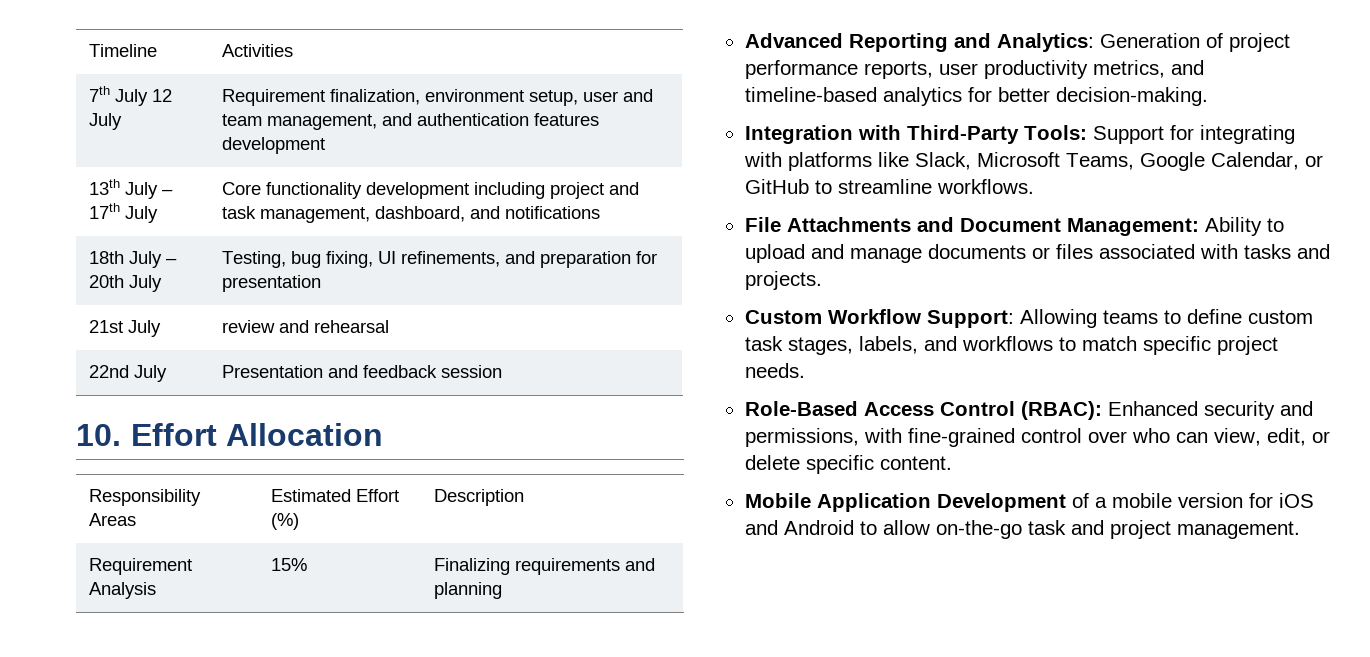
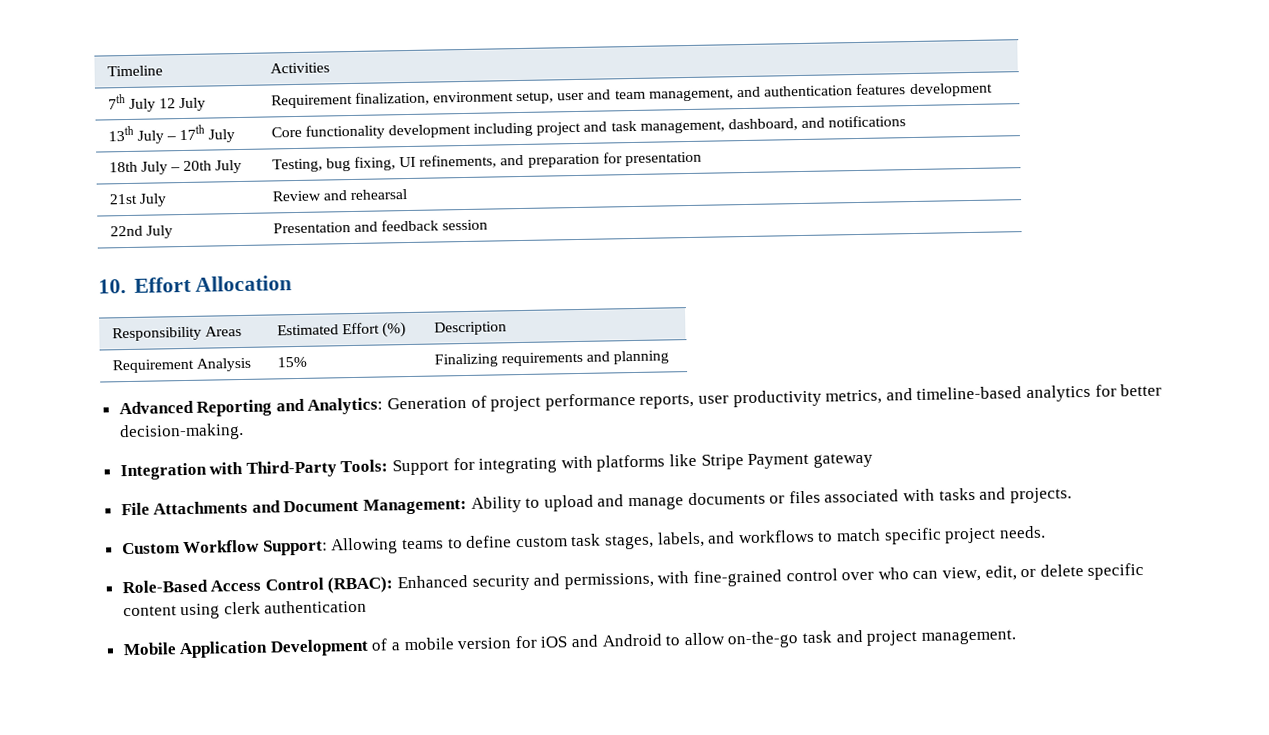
- 21st July | review and rehearsal
+ 21st July | Review and rehearsal
- Integration with Third-Party Tools: Support for integrating with platforms like Slack, Microsoft Teams, Google Calendar, or GitHub to streamline workflows.
+ Integration with Third-Party Tools: Support for integrating with platforms like Stripe Payment gateway
- Role-Based Access Control (RBAC): Enhanced security and permissions, with fine-grained control over who can view, edit, or delete specific content.
+ Role-Based Access Control (RBAC): Enhanced security and permissions, with fine-grained control over who can view, edit, or delete specific content using clerk authentication

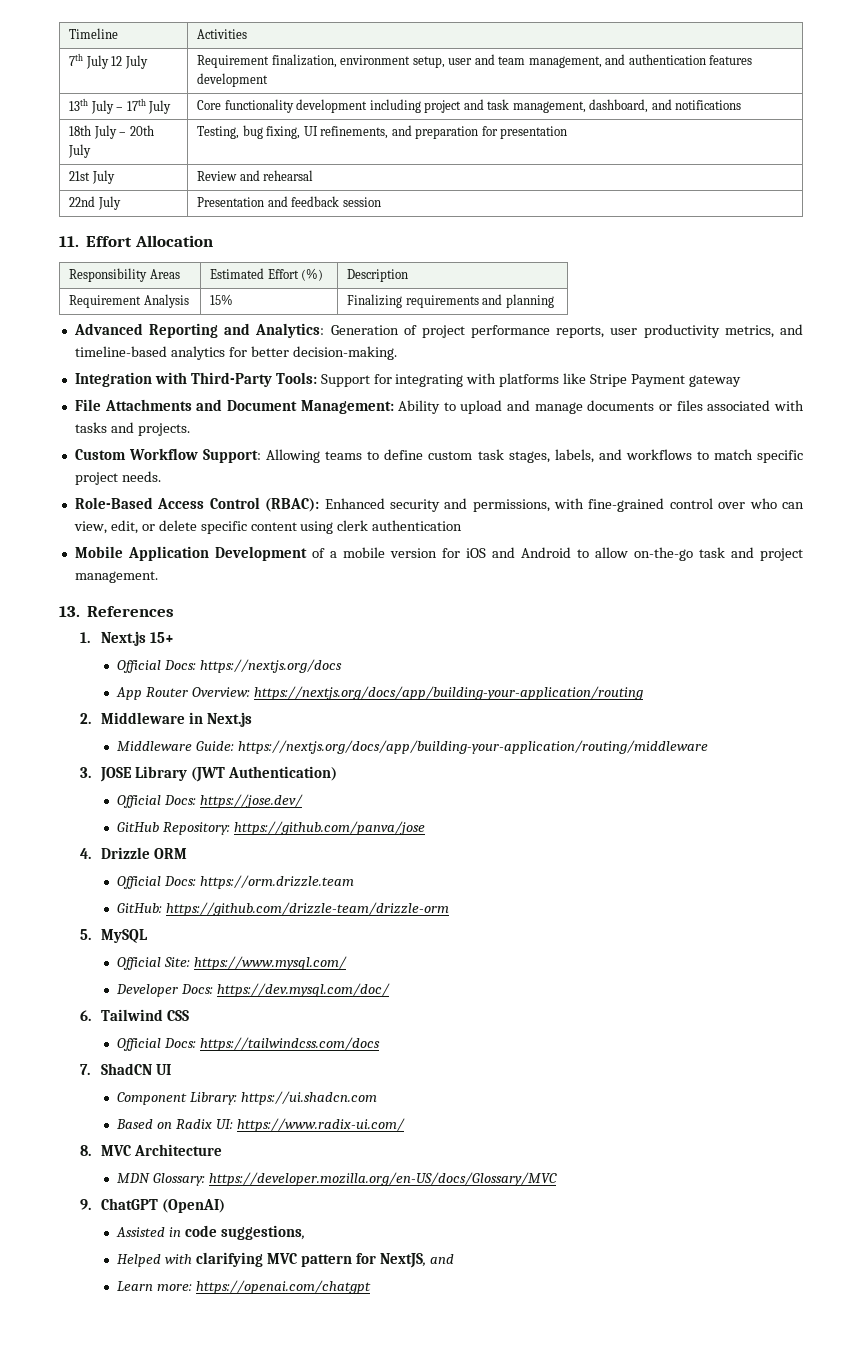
- 10. Effort Allocation
+ 11. Effort Allocation
+ 13. References
+ 1. Next.js 15+
+ Official Docs: https://nextjs.org/docs
+ App Router Overview: https://nextjs.org/docs/app/building-your-application/routing
+ 2. Middleware in Next.js
+ Middleware Guide: https://nextjs.org/docs/app/building-your-application/routing/middleware
+ 3. JOSE Library (JWT Authentication)
+ Official Docs: https://jose.dev/
+ GitHub Repository: https://github.com/panva/jose
+ 4. Drizzle ORM
+ Official Docs: https://orm.drizzle.team
+ GitHub: https://github.com/drizzle-team/drizzle-orm
+ 5. MySQL
+ Official Site: https://www.mysql.com/
+ Developer Docs: https://dev.mysql.com/doc/
+ 6. Tailwind CSS
+ Official Docs: https://tailwindcss.com/docs
+ 7. ShadCN UI
+ Component Library: https://ui.shadcn.com
+ Based on Radix UI: https://www.radix-ui.com/
+ 8. MVC Architecture
+ MDN Glossary: https://developer.mozilla.org/en-US/docs/Glossary/MVC
+ 9. ChatGPT (OpenAI)
+ Assisted in code suggestions,
+ Helped with clarifying MVC pattern for NextJS, and
+ Learn more: https://openai.com/chatgpt

